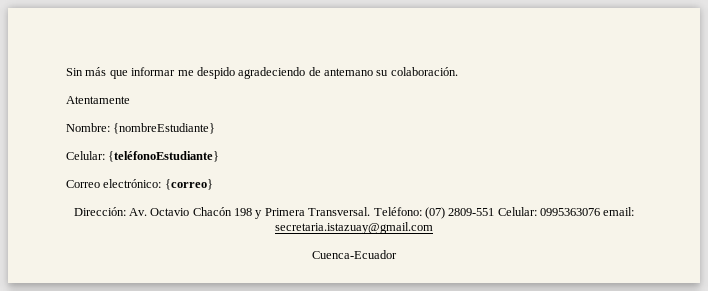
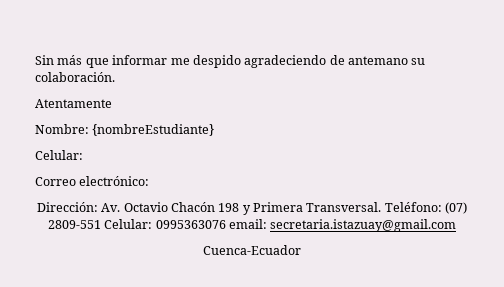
  Nombre: {nombreEstudiante}
- Celular: {teléfonoEstudiante}
+ Celular:
- Correo electrónico: {correo}
+ Correo electrónico:

